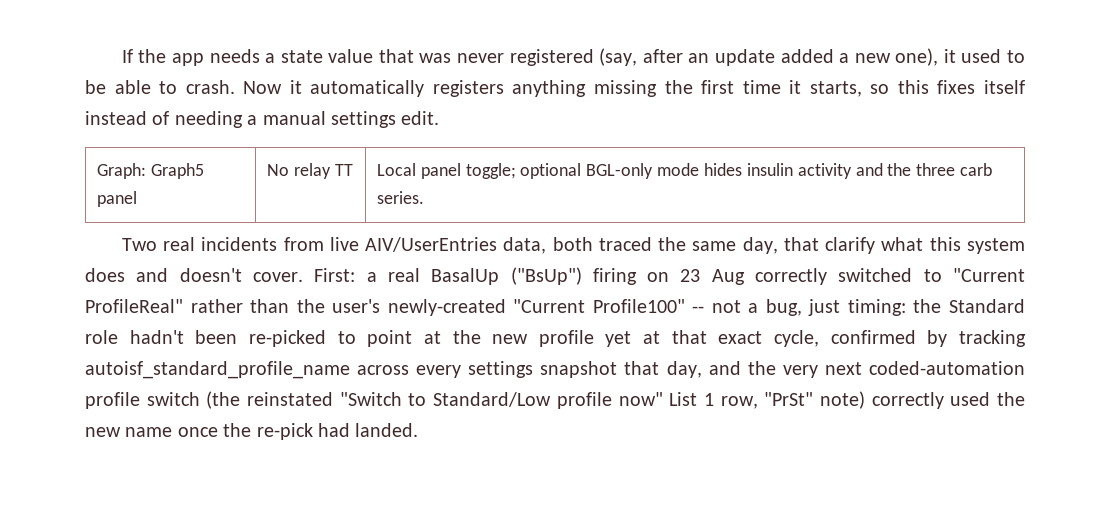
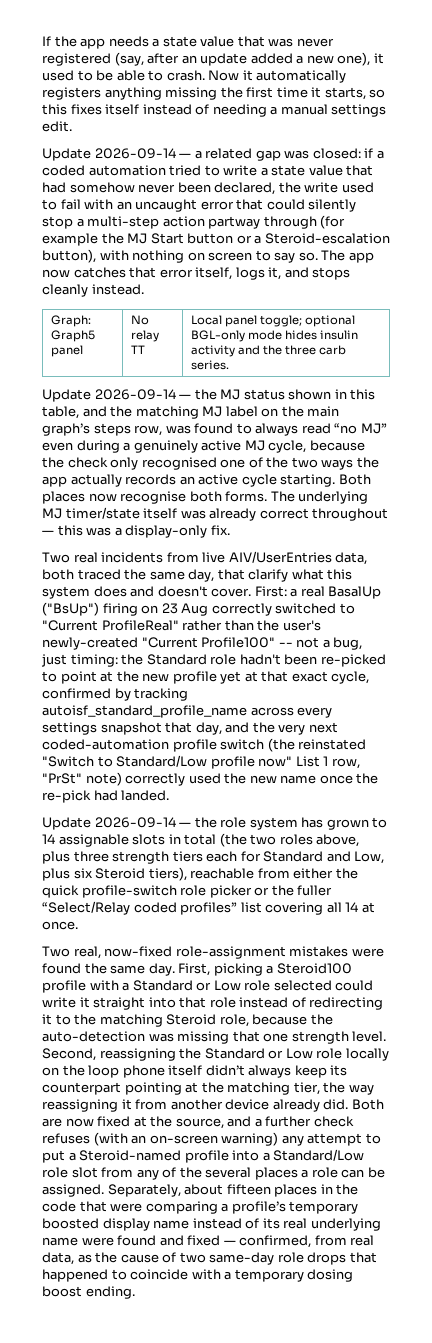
+ Update 2026-09-14 — a related gap was closed: if a coded automation tried to write a state value that had somehow never been declared, the write used to fail with an uncaught error that could silently stop a multi-step action partway through (for example the MJ Start button or a Steroid-escalation button), with nothing on screen to say so. The app now catches that error itself, logs it, and stops cleanly instead.
+ Update 2026-09-14 — the MJ status shown in this table, and the matching MJ label on the main graph’s steps row, was found to always read “no MJ” even during a genuinely active MJ cycle, because the check only recognised one of the two ways the app actually records an active cycle starting. Both places now recognise both forms. The underlying MJ timer/state itself was already correct throughout — this was a display-only fix.
+ Update 2026-09-14 — the role system has grown to 14 assignable slots in total (the two roles above, plus three strength tiers each for Standard and Low, plus six Steroid tiers), reachable from either the quick profile-switch role picker or the fuller “Select/Relay coded profiles” list covering all 14 at once.
+ Two real, now-fixed role-assignment mistakes were found the same day. First, picking a Steroid100 profile with a Standard or Low role selected could write it straight into that role instead of redirecting it to the matching Steroid role, because the auto-detection was missing that one strength level. Second, reassigning the Standard or Low role locally on the loop phone itself didn’t always keep its counterpart pointing at the matching tier, the way reassigning it from another device already did. Both are now fixed at the source, and a further check refuses (with an on-screen warning) any attempt to put a Steroid-named profile into a Standard/Low role slot from any of the several places a role can be assigned. Separately, about fifteen places in the code that were comparing a profile’s temporary boosted display name instead of its real underlying name were found and fixed — confirmed, from real data, as the cause of two same-day role drops that happened to coincide with a temporary dosing boost ending.

